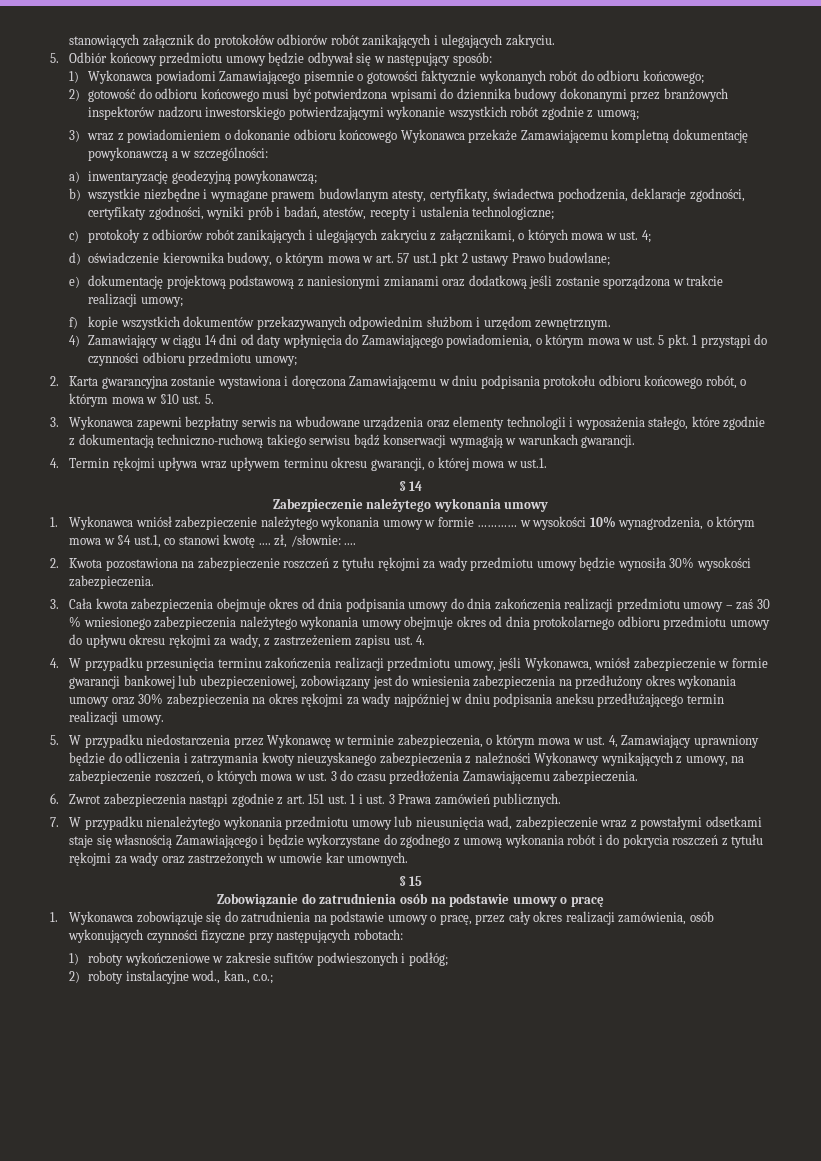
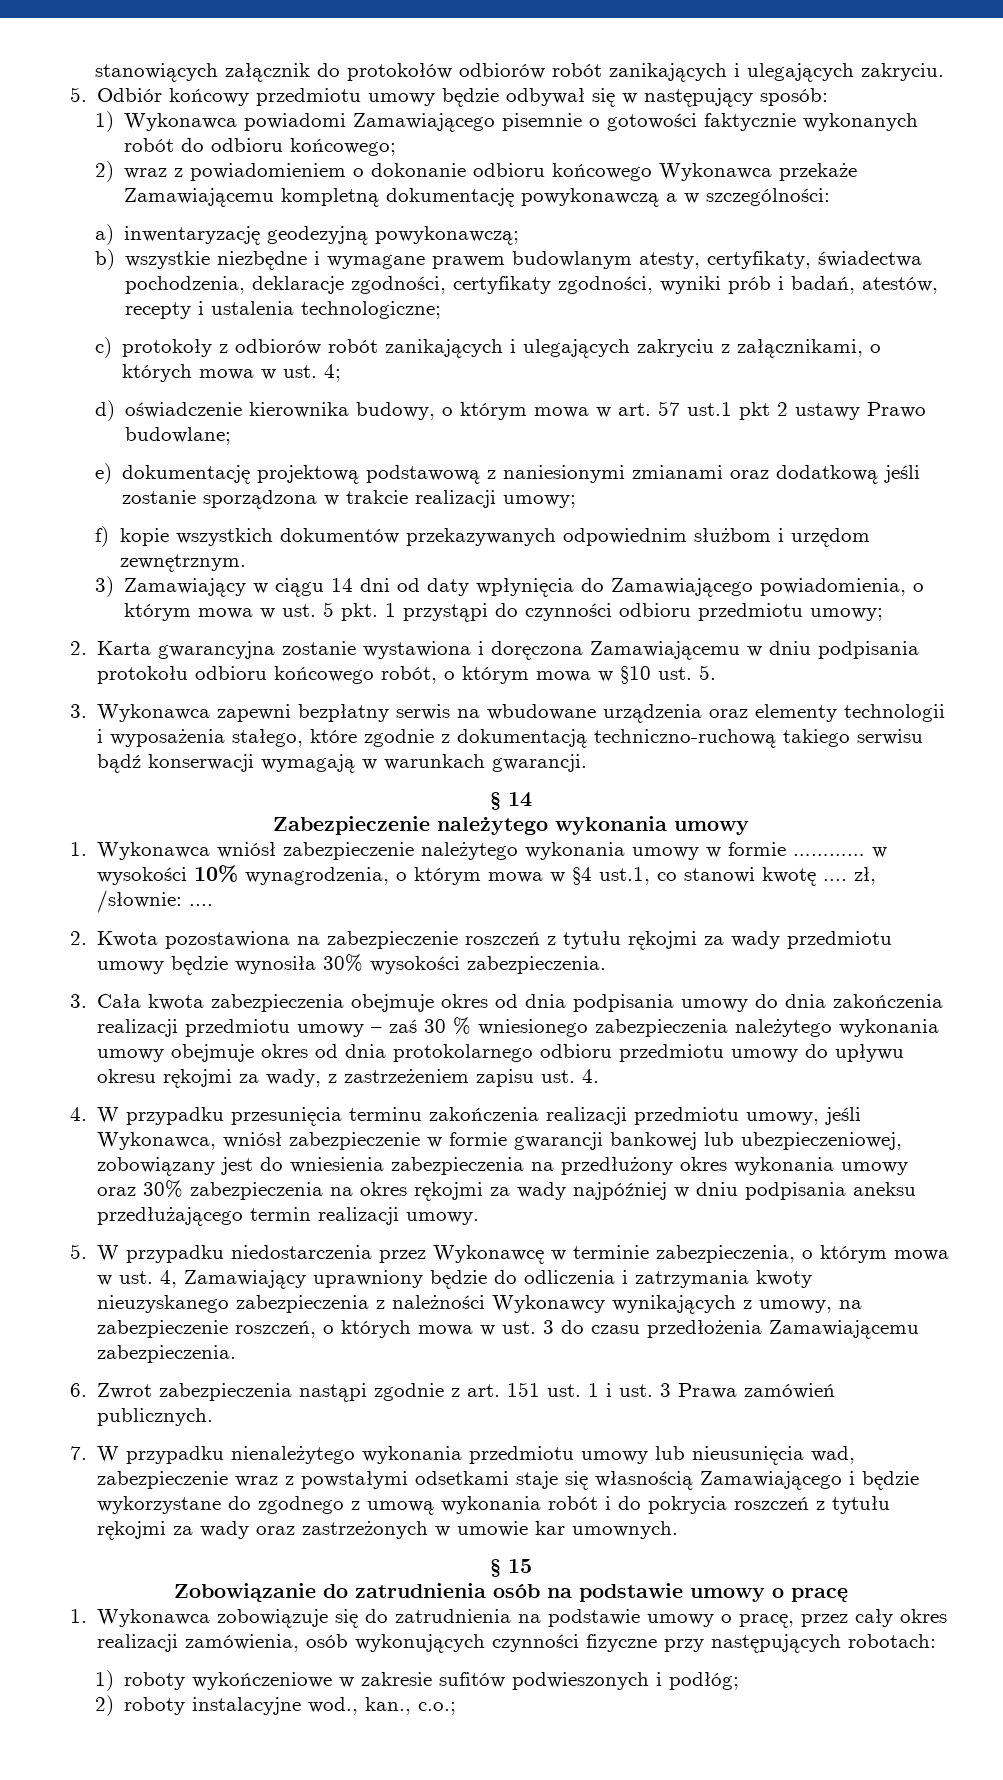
- 2) gotowość do odbioru końcowego musi być potwierdzona wpisami do dziennika budowy dokonanymi przez branżowych inspektorów nadzoru inwestorskiego potwierdzającymi wykonanie wszystkich robót zgodnie z umową;
- 3) wraz z powiadomieniem o dokonanie odbioru końcowego Wykonawca przekaże Zamawiającemu kompletną dokumentację powykonawczą a w szczególności:
+ 2) wraz z powiadomieniem o dokonanie odbioru końcowego Wykonawca przekaże Zamawiającemu kompletną dokumentację powykonawczą a w szczególności:
- 4) Zamawiający w ciągu 14 dni od daty wpłynięcia do Zamawiającego powiadomienia, o którym mowa w ust. 5 pkt. 1 przystąpi do czynności odbioru przedmiotu umowy;
+ 3) Zamawiający w ciągu 14 dni od daty wpłynięcia do Zamawiającego powiadomienia, o którym mowa w ust. 5 pkt. 1 przystąpi do czynności odbioru przedmiotu umowy;
- 4. Termin rękojmi upływa wraz upływem terminu okresu gwarancji, o której mowa w ust.1.

